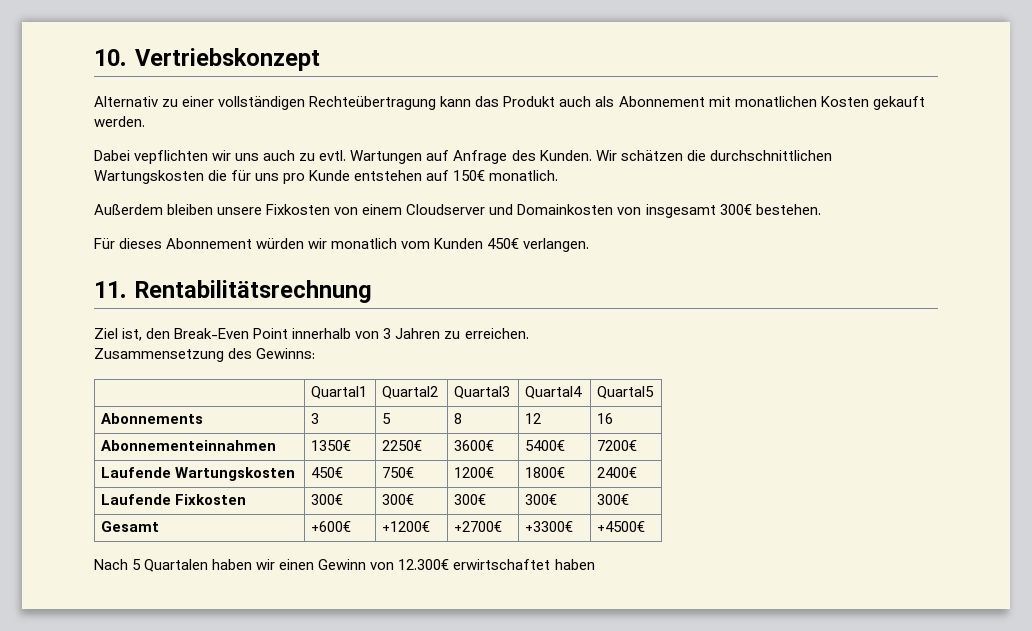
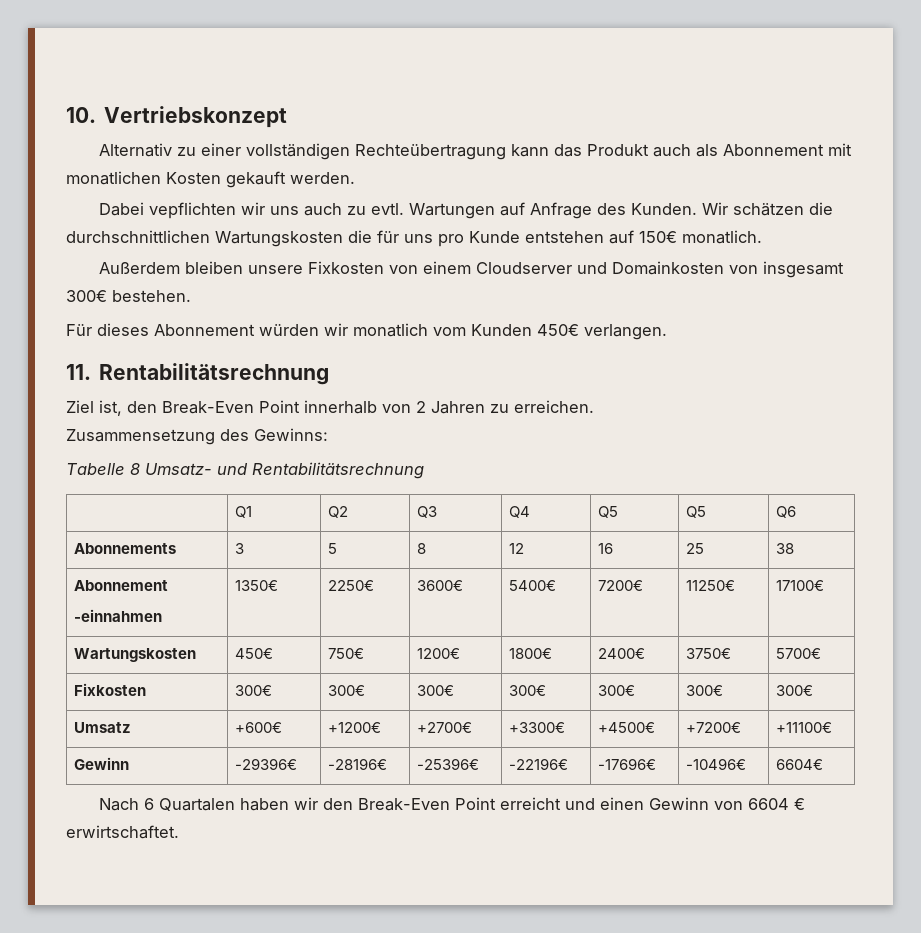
- Ziel ist, den Break-Even Point innerhalb von 3 Jahren zu erreichen.
+ Ziel ist, den Break-Even Point innerhalb von 2 Jahren zu erreichen.
- | Quartal1 | Quartal2 | Quartal3 | Quartal4 | Quartal5
+ Tabelle 8 Umsatz- und Rentabilitätsrechnung
+ | Q1 | Q2 | Q3 | Q4 | Q5 | Q5 | Q6
- Abonnements | 3 | 5 | 8 | 12 | 16
- Abonnementeinnahmen | 1350€ | 2250€ | 3600€ | 5400€ | 7200€
- Laufende Wartungskosten | 450€ | 750€ | 1200€ | 1800€ | 2400€
- Laufende Fixkosten | 300€ | 300€ | 300€ | 300€ | 300€
- Gesamt | +600€ | +1200€ | +2700€ | +3300€ | +4500€
+ Abonnements | 3 | 5 | 8 | 12 | 16 | 25 | 38
+ Abonnement
+ -einnahmen | 1350€ | 2250€ | 3600€ | 5400€ | 7200€ | 11250€ | 17100€
+ Wartungskosten | 450€ | 750€ | 1200€ | 1800€ | 2400€ | 3750€ | 5700€
+ Fixkosten | 300€ | 300€ | 300€ | 300€ | 300€ | 300€ | 300€
+ Umsatz | +600€ | +1200€ | +2700€ | +3300€ | +4500€ | +7200€ | +11100€
+ Gewinn | -29396€ | -28196€ | -25396€ | -22196€ | -17696€ | -10496€ | 6604€
- Nach 5 Quartalen haben wir einen Gewinn von 12.300€ erwirtschaftet haben
+ Nach 6 Quartalen haben wir den Break-Even Point erreicht und einen Gewinn von 6604 € erwirtschaftet.

